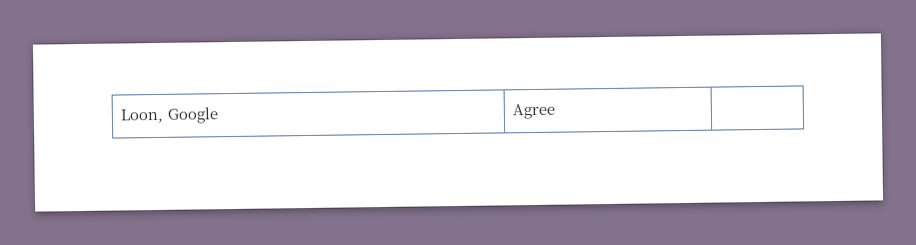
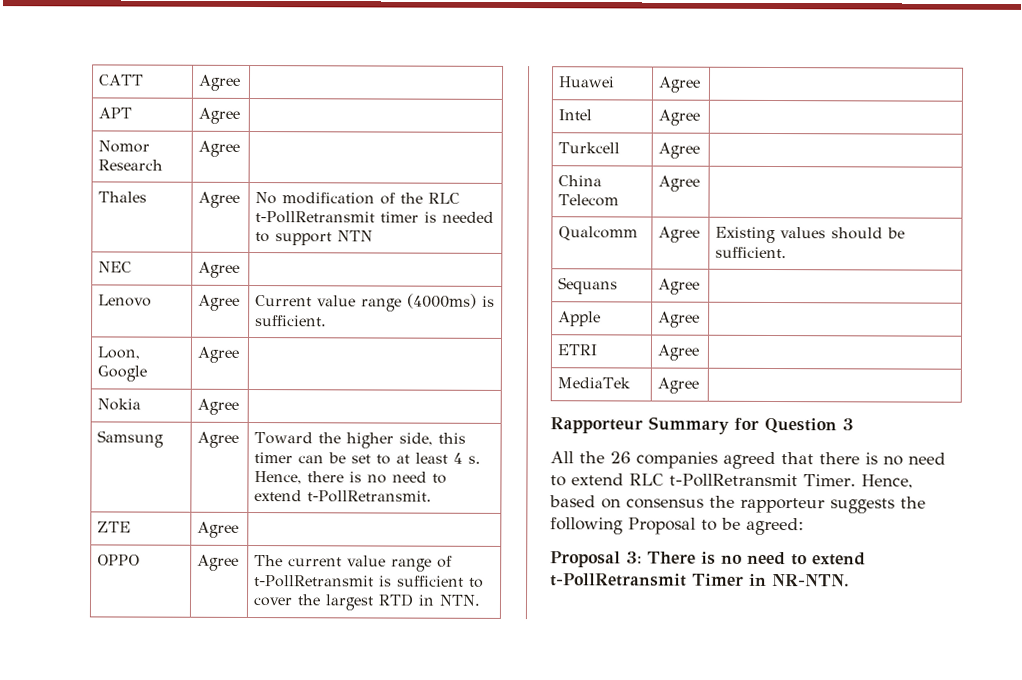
+ CATT | Agree |
+ APT | Agree |
+ Nomor Research | Agree |
+ Thales | Agree | No modification of the RLC t-PollRetransmit timer is needed to support NTN
+ NEC | Agree |
+ Lenovo | Agree | Current value range (4000ms) is sufficient.
  Loon, Google | Agree |
+ Nokia | Agree |
+ Samsung | Agree | Toward the higher side, this timer can be set to at least 4 s. Hence, there is no need to extend t-PollRetransmit.
+ ZTE | Agree |
+ OPPO | Agree | The current value range of t-PollRetransmit is sufficient to cover the largest RTD in NTN.
+ Huawei | Agree |
+ Intel | Agree |
+ Turkcell | Agree |
+ China Telecom | Agree |
+ Qualcomm | Agree | Existing values should be sufficient.
+ Sequans | Agree |
+ Apple | Agree |
+ ETRI | Agree |
+ MediaTek | Agree |
+ Rapporteur Summary for Question 3
+ All the 26 companies agreed that there is no need to extend RLC t-PollRetransmit Timer. Hence, based on consensus the rapporteur suggests the following Proposal to be agreed:
+ Proposal 3: There is no need to extend t-PollRetransmit Timer in NR-NTN.

